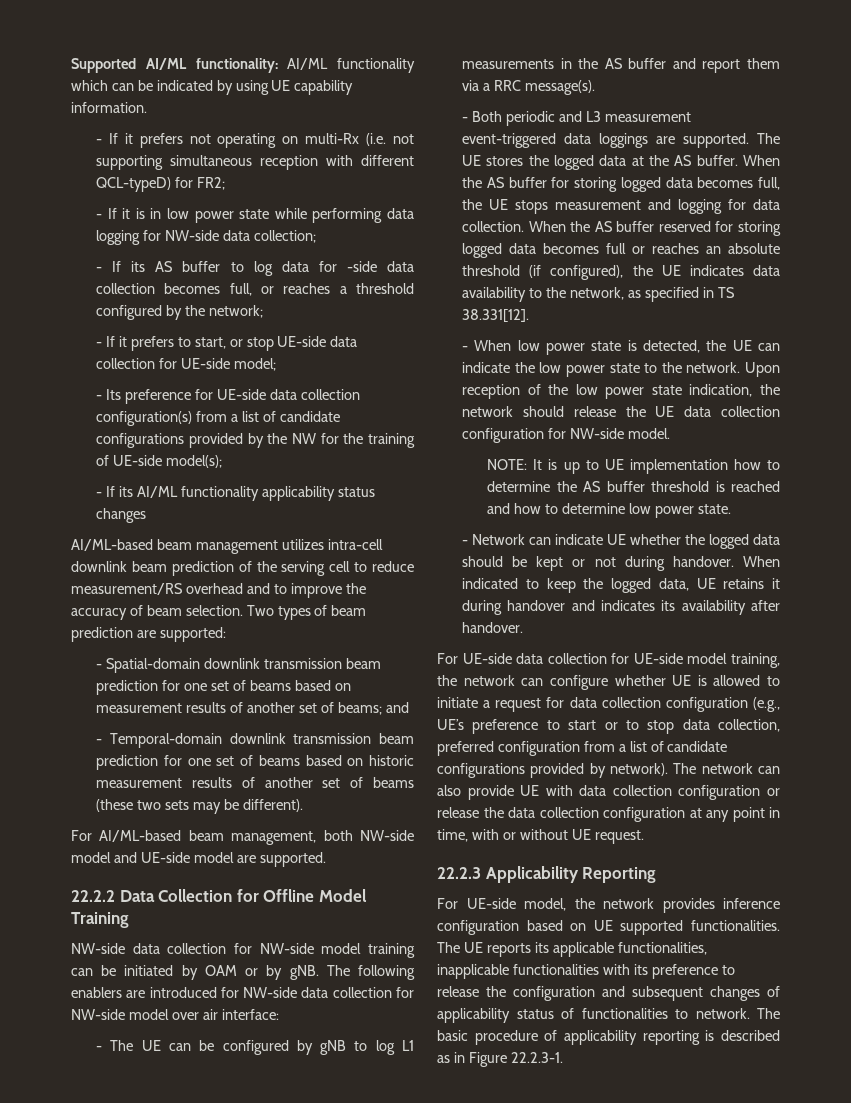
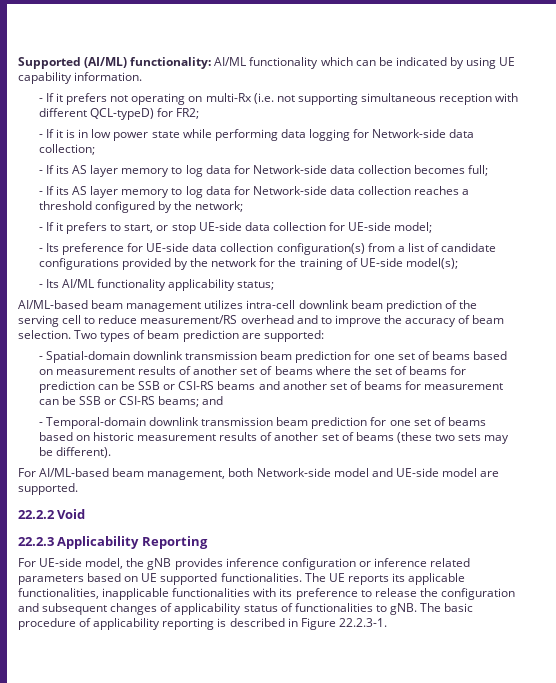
- Supported AI/ML functionality: AI/ML functionality which can be indicated by using UE capability information.
+ Supported (AI/ML) functionality: AI/ML functionality which can be indicated by using UE capability information.
- - If it is in low power state while performing data logging for NW-side data collection;
+ - If it is in low power state while performing data logging for Network-side data collection;
- - If its AS buffer to log data for -side data collection becomes full, or reaches a threshold configured by the network;
+ - If its AS layer memory to log data for Network-side data collection becomes full;
+ - If its AS layer memory to log data for Network-side data collection reaches a threshold configured by the network;
- - Its preference for UE-side data collection configuration(s) from a list of candidate configurations provided by the NW for the training of UE-side model(s);
+ - Its preference for UE-side data collection configuration(s) from a list of candidate configurations provided by the network for the training of UE-side model(s);
- - If its AI/ML functionality applicability status changes
+ - Its AI/ML functionality applicability status;
- - Spatial-domain downlink transmission beam prediction for one set of beams based on measurement results of another set of beams; and
+ - Spatial-domain downlink transmission beam prediction for one set of beams based on measurement results of another set of beams where the set of beams for prediction can be SSB or CSI-RS beams and another set of beams for measurement can be SSB or CSI-RS beams; and
- For AI/ML-based beam management, both NW-side model and UE-side model are supported.
+ For AI/ML-based beam management, both Network-side model and UE-side model are supported.
- 22.2.2 Data Collection for Offline Model Training
- NW-side data collection for NW-side model training can be initiated by OAM or by gNB. The following enablers are introduced for NW-side data collection for NW-side model over air interface:
- - The UE can be configured by gNB to log L1 measurements in the AS buffer and report them via a RRC message(s).
- - Both periodic and L3 measurement event-triggered data loggings are supported. The UE stores the logged data at the AS buffer. When the AS buffer for storing logged data becomes full, the UE stops measurement and logging for data collection. When the AS buffer reserved for storing logged data becomes full or reaches an absolute threshold (if configured), the UE indicates data availability to the network, as specified in TS 38.331[12].
- - When low power state is detected, the UE can indicate the low power state to the network. Upon reception of the low power state indication, the network should release the UE data collection configuration for NW-side model.
- NOTE: It is up to UE implementation how to determine the AS buffer threshold is reached and how to determine low power state.
- - Network can indicate UE whether the logged data should be kept or not during handover. When indicated to keep the logged data, UE retains it during handover and indicates its availability after handover.
- For UE-side data collection for UE-side model training, the network can configure whether UE is allowed to initiate a request for data collection configuration (e.g., UE’s preference to start or to stop data collection, preferred configuration from a list of candidate configurations provided by network). The network can also provide UE with data collection configuration or release the data collection configuration at any point in time, with or without UE request.
+ 22.2.2 Void
- For UE-side model, the network provides inference configuration based on UE supported functionalities.
+ For UE-side model, the gNB provides inference configuration or inference related parameters based on UE supported functionalities.
- The UE reports its applicable functionalities, inapplicable functionalities with its preference to release the configuration and subsequent changes of applicability status of functionalities to network.
+ The UE reports its applicable functionalities, inapplicable functionalities with its preference to release the configuration and subsequent changes of applicability status of functionalities to gNB.
- The basic procedure of applicability reporting is described as in Figure 22.2.3-1.
+ The basic procedure of applicability reporting is described in Figure 22.2.3-1.

